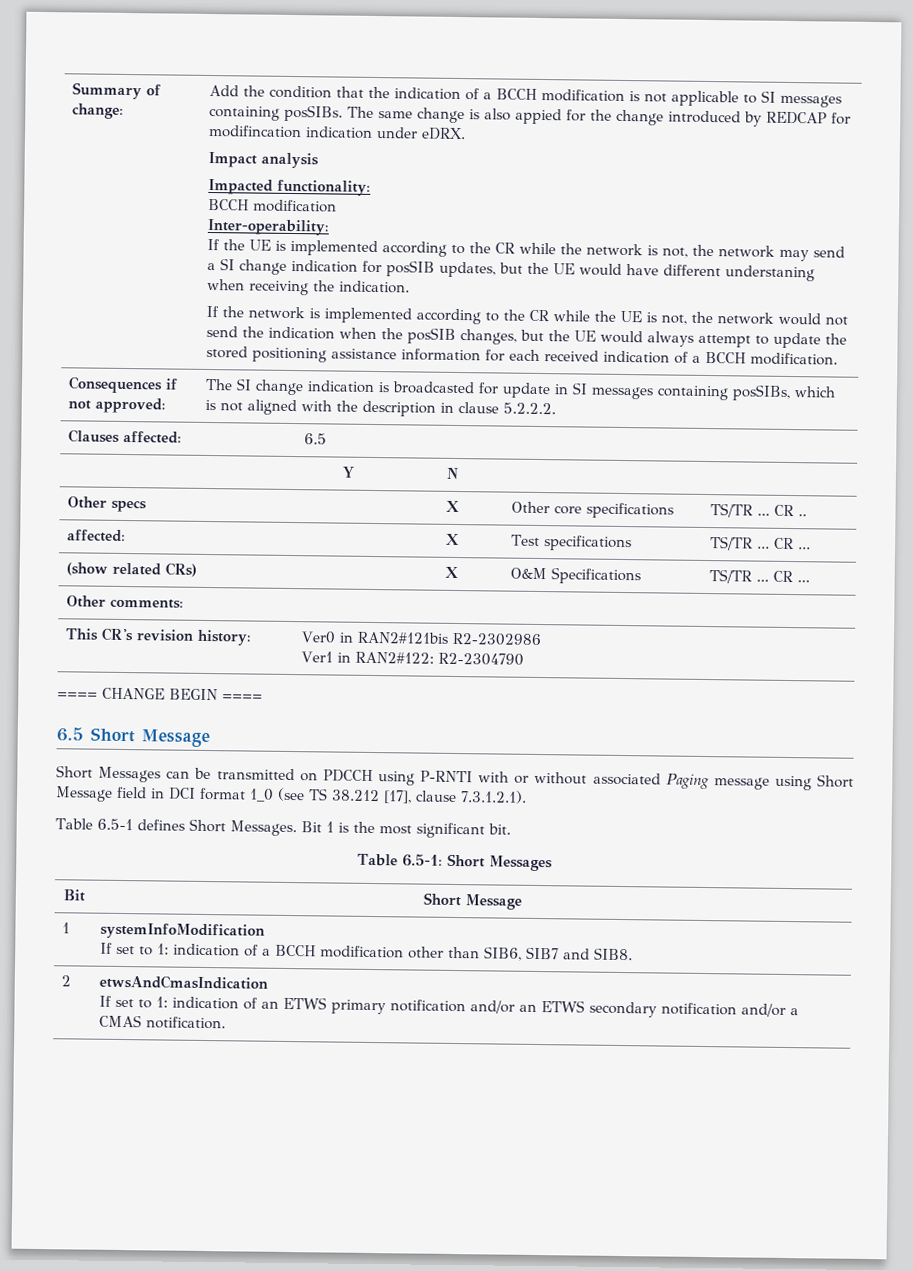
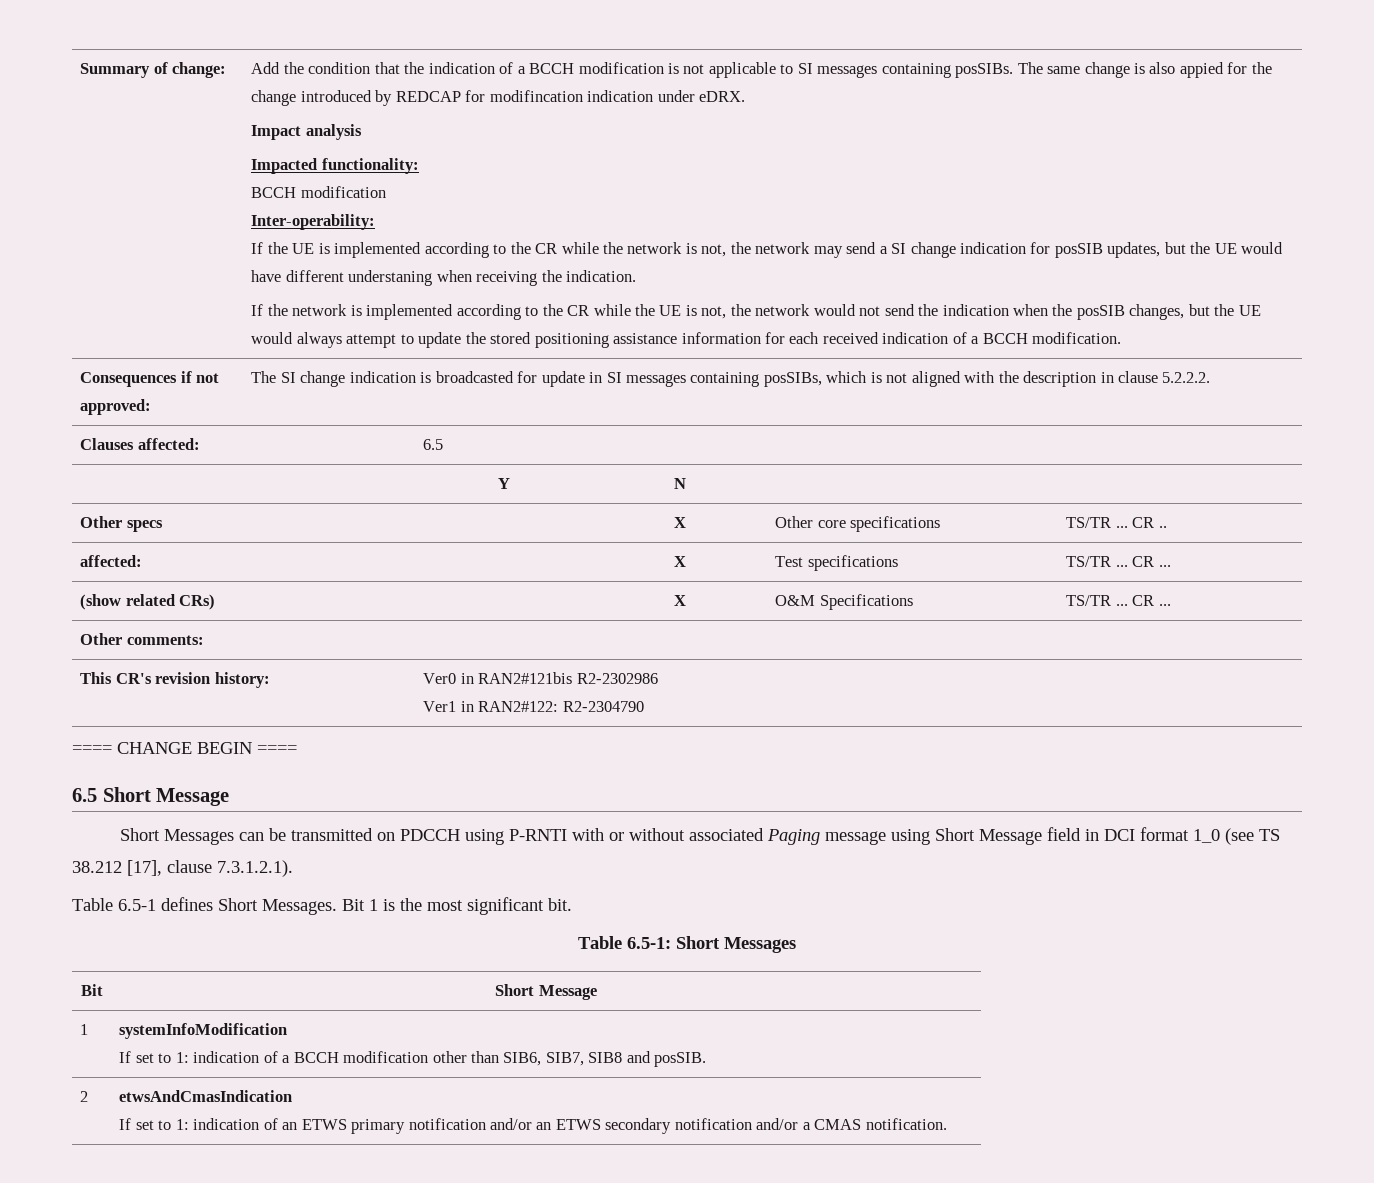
  1 | systemInfoModification
- If set to 1: indication of a BCCH modification other than SIB6, SIB7 and SIB8.
+ If set to 1: indication of a BCCH modification other than SIB6, SIB7, SIB8 and posSIB.

